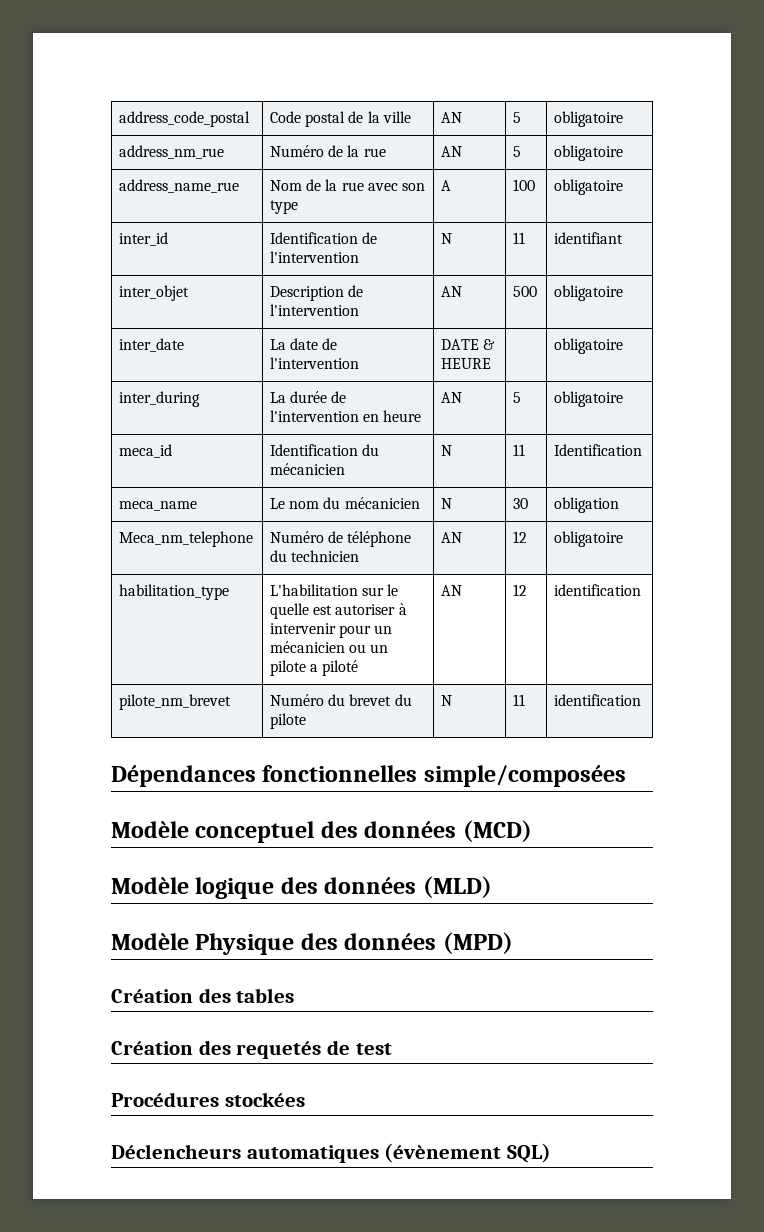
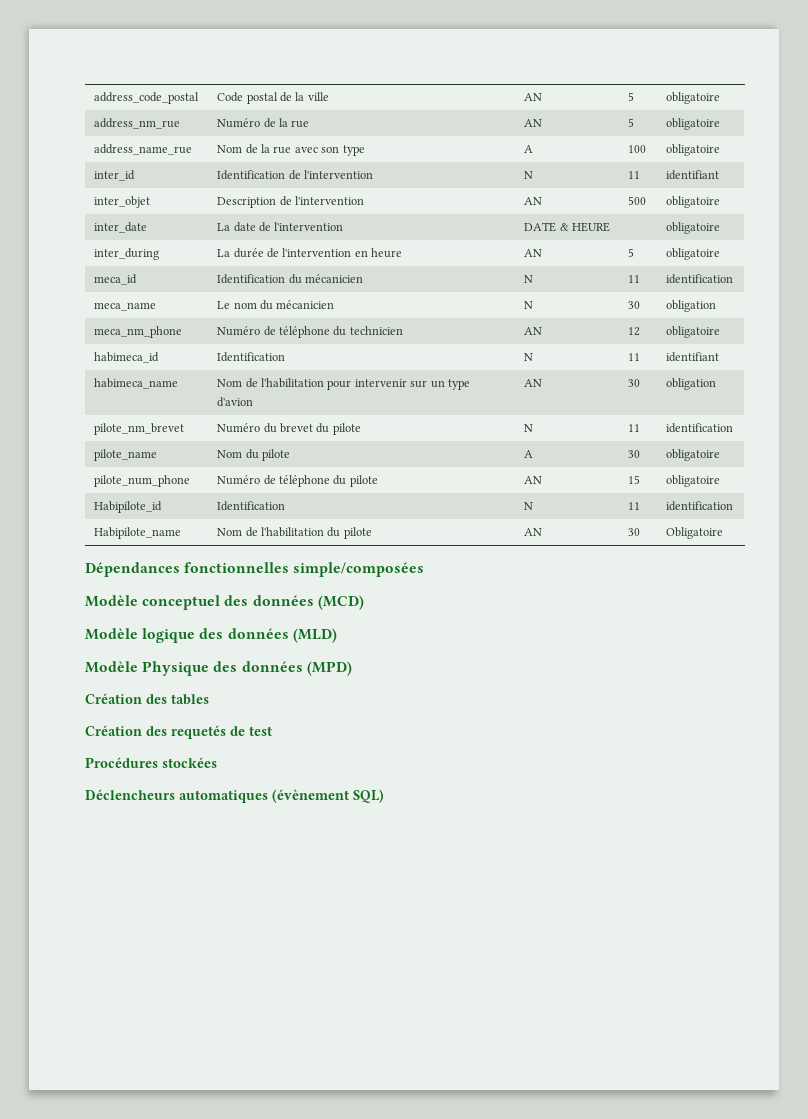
- meca_id | Identification du mécanicien | N | 11 | Identification
+ meca_id | Identification du mécanicien | N | 11 | identification
- Meca_nm_telephone | Numéro de téléphone du technicien | AN | 12 | obligatoire
+ meca_nm_phone | Numéro de téléphone du technicien | AN | 12 | obligatoire
- habilitation_type | L'habilitation sur le quelle est autoriser à intervenir pour un mécanicien ou un pilote a piloté | AN | 12 | identification
+ habimeca_id | Identification | N | 11 | identifiant
+ habimeca_name | Nom de l'habilitation pour intervenir sur un type d'avion | AN | 30 | obligation
+ pilote_name | Nom du pilote | A | 30 | obligatoire
+ pilote_num_phone | Numéro de téléphone du pilote | AN | 15 | obligatoire
+ Habipilote_id | Identification | N | 11 | identification
+ Habipilote_name | Nom de l'habilitation du pilote | AN | 30 | Obligatoire

